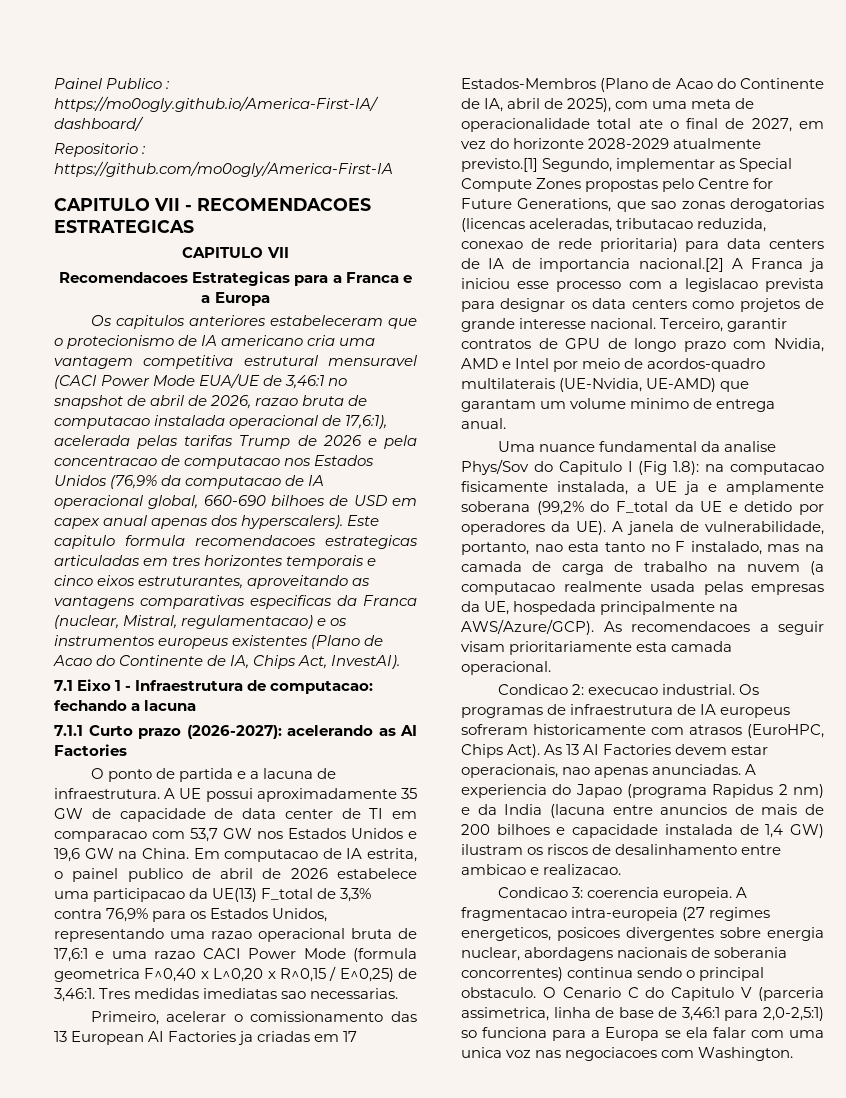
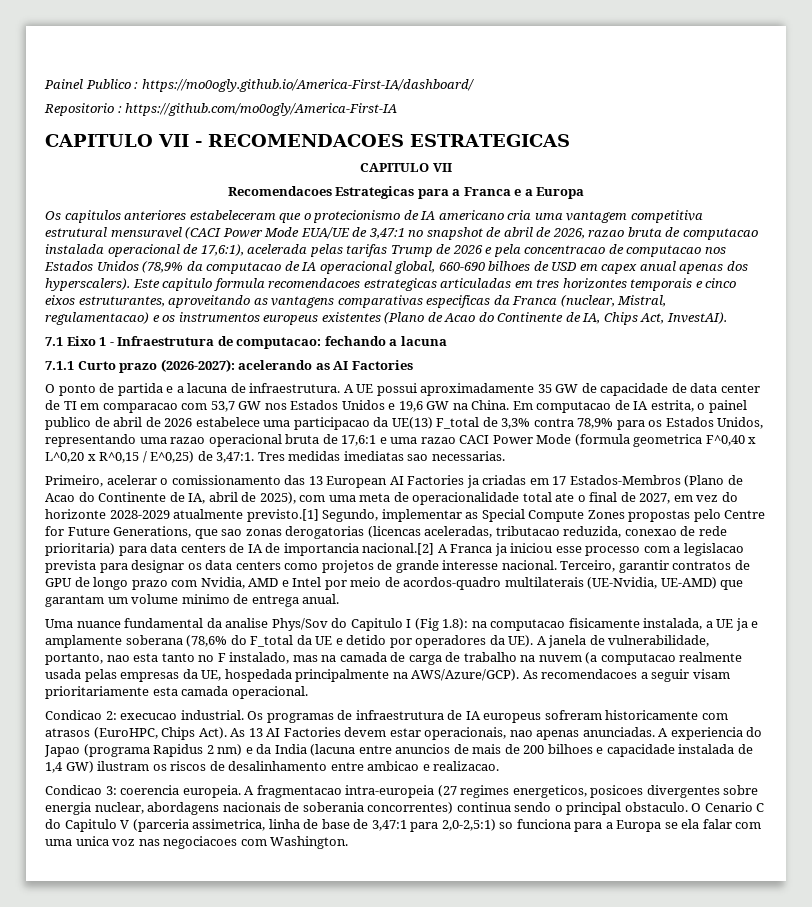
- Os capitulos anteriores estabeleceram que o protecionismo de IA americano cria uma vantagem competitiva estrutural mensuravel (CACI Power Mode EUA/UE de 3,46:1 no snapshot de abril de 2026, razao bruta de computacao instalada operacional de 17,6:1), acelerada pelas tarifas Trump de 2026 e pela concentracao de computacao nos Estados Unidos (76,9% da computacao de IA operacional global, 660-690 bilhoes de USD em capex anual apenas dos hyperscalers).
+ Os capitulos anteriores estabeleceram que o protecionismo de IA americano cria uma vantagem competitiva estrutural mensuravel (CACI Power Mode EUA/UE de 3,47:1 no snapshot de abril de 2026, razao bruta de computacao instalada operacional de 17,6:1), acelerada pelas tarifas Trump de 2026 e pela concentracao de computacao nos Estados Unidos (78,9% da computacao de IA operacional global, 660-690 bilhoes de USD em capex anual apenas dos hyperscalers).
- Em computacao de IA estrita, o painel publico de abril de 2026 estabelece uma participacao da UE(13) F_total de 3,3% contra 76,9% para os Estados Unidos, representando uma razao operacional bruta de 17,6:1 e uma razao CACI Power Mode (formula geometrica F^0,40 x L^0,20 x R^0,15 / E^0,25) de 3,46:1.
+ Em computacao de IA estrita, o painel publico de abril de 2026 estabelece uma participacao da UE(13) F_total de 3,3% contra 78,9% para os Estados Unidos, representando uma razao operacional bruta de 17,6:1 e uma razao CACI Power Mode (formula geometrica F^0,40 x L^0,20 x R^0,15 / E^0,25) de 3,47:1.
- na computacao fisicamente instalada, a UE ja e amplamente soberana (99,2% do F_total da UE e detido por operadores da UE). A janela de vulnerabilidade, portanto, nao esta tanto no F instalado, mas na camada de carga de trabalho na nuvem (a computacao realmente usada pelas empresas da UE, hospedada principalmente na AWS/Azure/GCP).
+ na computacao fisicamente instalada, a UE ja e amplamente soberana (78,6% do F_total da UE e detido por operadores da UE). A janela de vulnerabilidade, portanto, nao esta tanto no F instalado, mas na camada de carga de trabalho na nuvem (a computacao realmente usada pelas empresas da UE, hospedada principalmente na AWS/Azure/GCP).
- O Cenario C do Capitulo V (parceria assimetrica, linha de base de 3,46:1 para 2,0-2,5:1) so funciona para a Europa se ela falar com uma unica voz nas negociacoes com Washington.
+ O Cenario C do Capitulo V (parceria assimetrica, linha de base de 3,47:1 para 2,0-2,5:1) so funciona para a Europa se ela falar com uma unica voz nas negociacoes com Washington.

